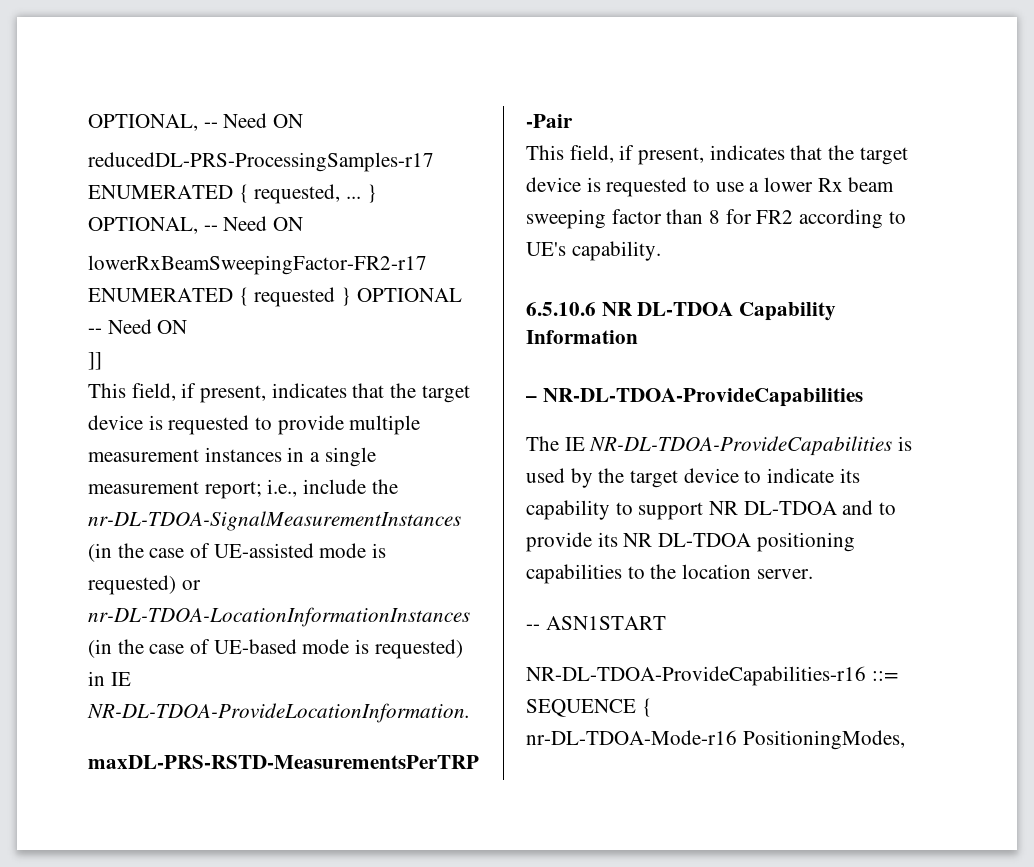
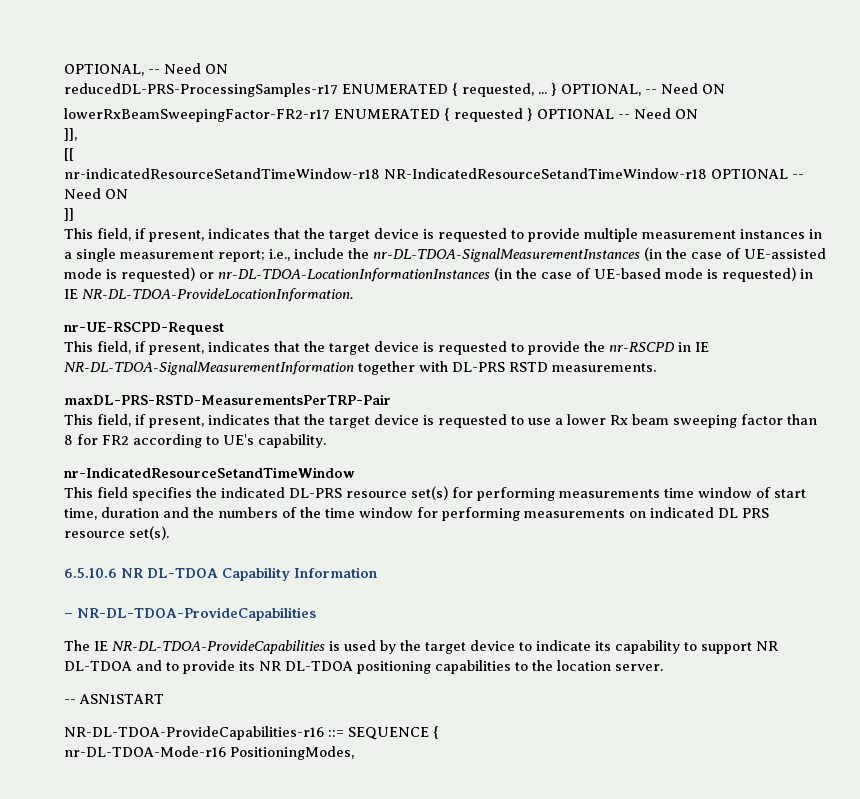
+ ]],
+ [[
+ nr-indicatedResourceSetandTimeWindow-r18 NR-IndicatedResourceSetandTimeWindow-r18 OPTIONAL -- Need ON
+ nr-UE-RSCPD-Request
+ This field, if present, indicates that the target device is requested to provide the nr-RSCPD in IE NR-DL-TDOA-SignalMeasurementInformation together with DL-PRS RSTD measurements.
+ nr-IndicatedResourceSetandTimeWindow
+ This field specifies the indicated DL-PRS resource set(s) for performing measurements time window of start time, duration and the numbers of the time window for performing measurements on indicated DL PRS resource set(s).

